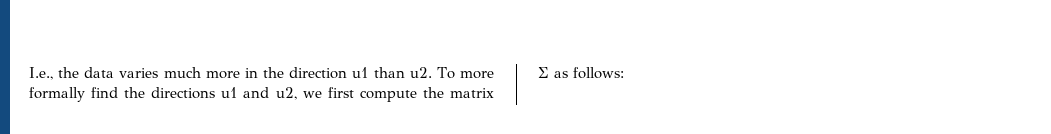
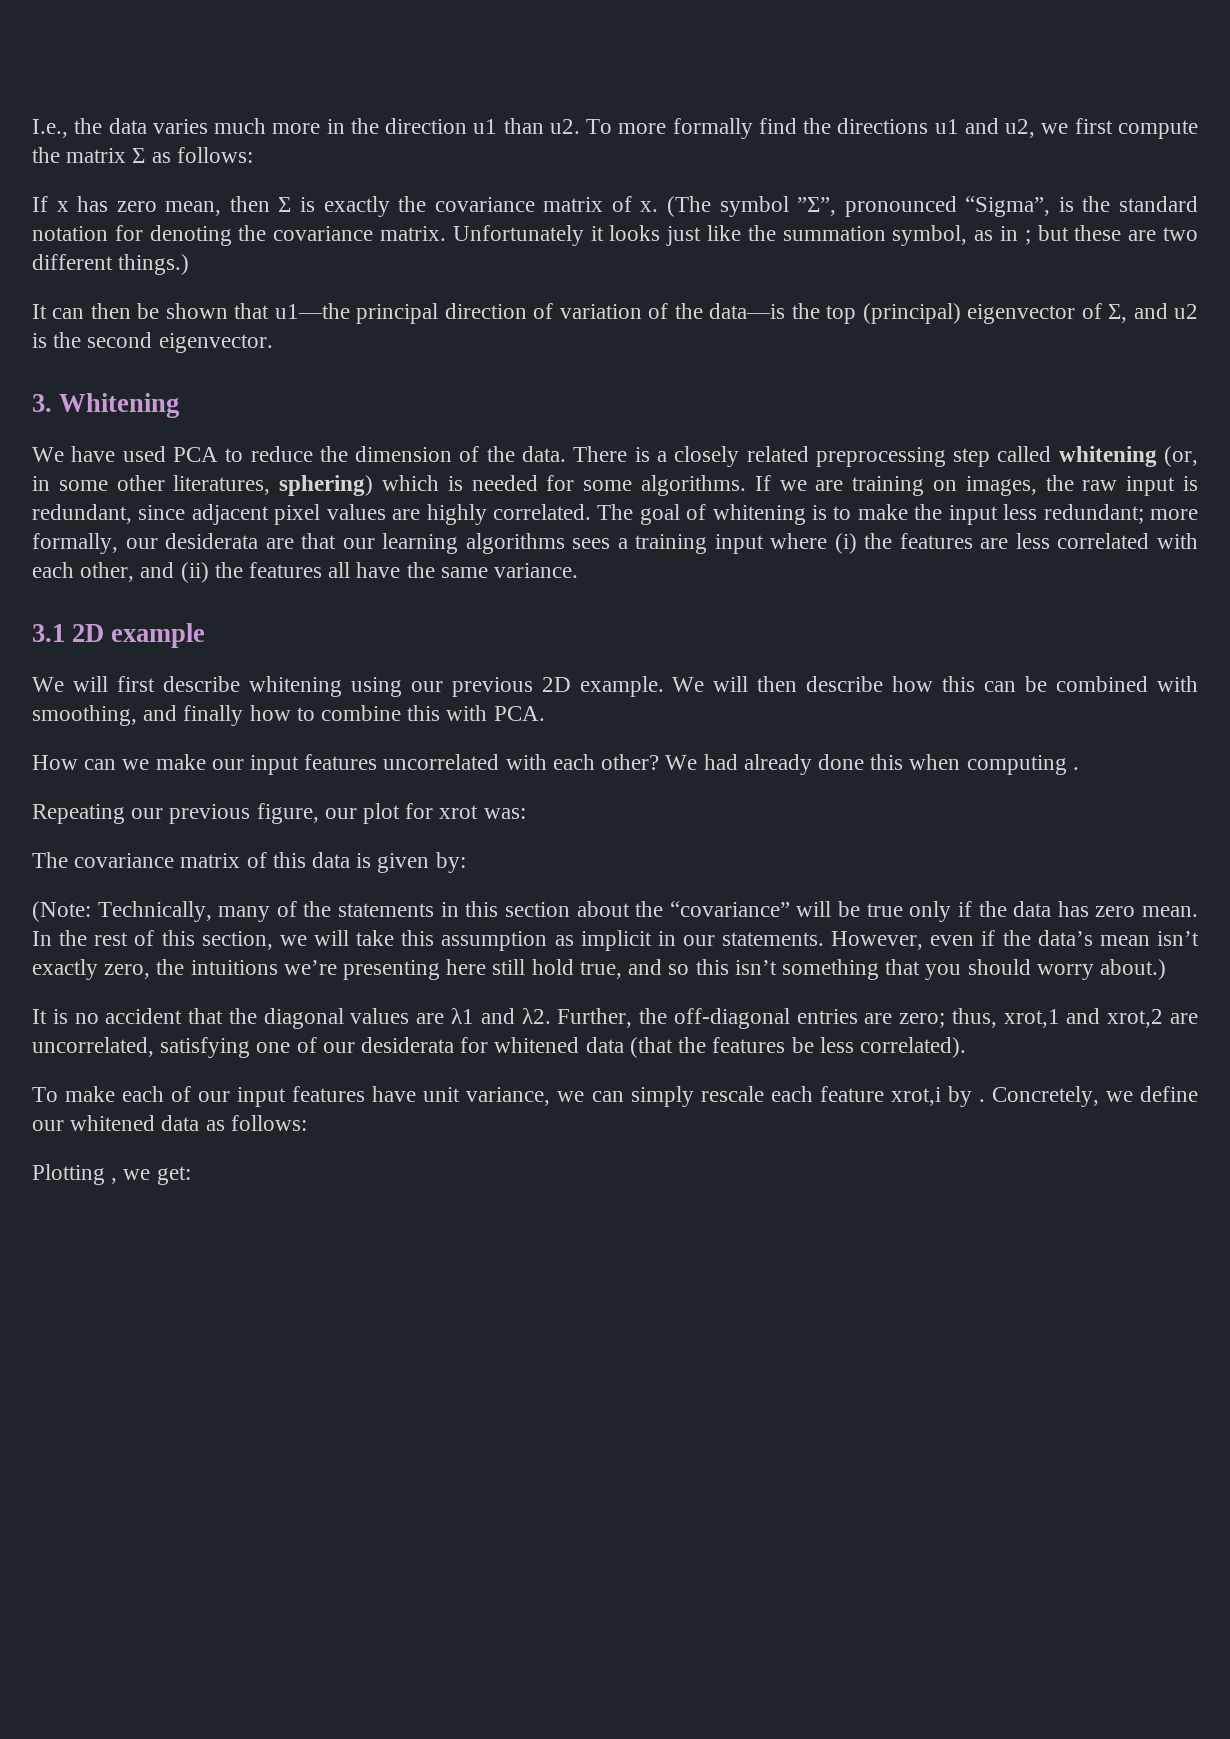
+ If x has zero mean, then Σ is exactly the covariance matrix of x. (The symbol ”Σ”, pronounced “Sigma”, is the standard notation for denoting the covariance matrix. Unfortunately it looks just like the summation symbol, as in ; but these are two different things.)
+ It can then be shown that u1—the principal direction of variation of the data—is the top (principal) eigenvector of Σ, and u2 is the second eigenvector.
+ 3. Whitening
+ We have used PCA to reduce the dimension of the data. There is a closely related preprocessing step called whitening (or, in some other literatures, sphering) which is needed for some algorithms. If we are training on images, the raw input is redundant, since adjacent pixel values are highly correlated. The goal of whitening is to make the input less redundant; more formally, our desiderata are that our learning algorithms sees a training input where (i) the features are less correlated with each other, and (ii) the features all have the same variance.
+ 3.1 2D example
+ We will first describe whitening using our previous 2D example. We will then describe how this can be combined with smoothing, and finally how to combine this with PCA.
+ How can we make our input features uncorrelated with each other? We had already done this when computing .
+ Repeating our previous figure, our plot for xrot was:
+ The covariance matrix of this data is given by:
+ (Note: Technically, many of the statements in this section about the “covariance” will be true only if the data has zero mean. In the rest of this section, we will take this assumption as implicit in our statements. However, even if the data’s mean isn’t exactly zero, the intuitions we’re presenting here still hold true, and so this isn’t something that you should worry about.)
+ It is no accident that the diagonal values are λ1 and λ2. Further, the off-diagonal entries are zero; thus, xrot,1 and xrot,2 are uncorrelated, satisfying one of our desiderata for whitened data (that the features be less correlated).
+ To make each of our input features have unit variance, we can simply rescale each feature xrot,i by . Concretely, we define our whitened data as follows:
+ Plotting , we get:

